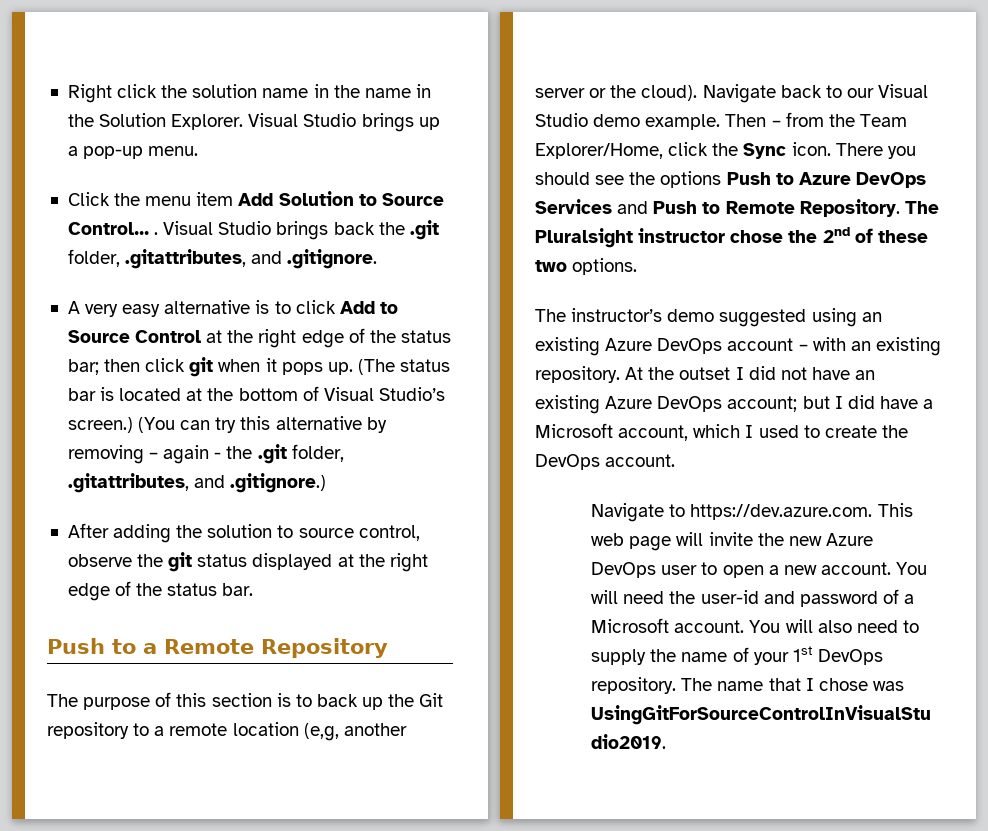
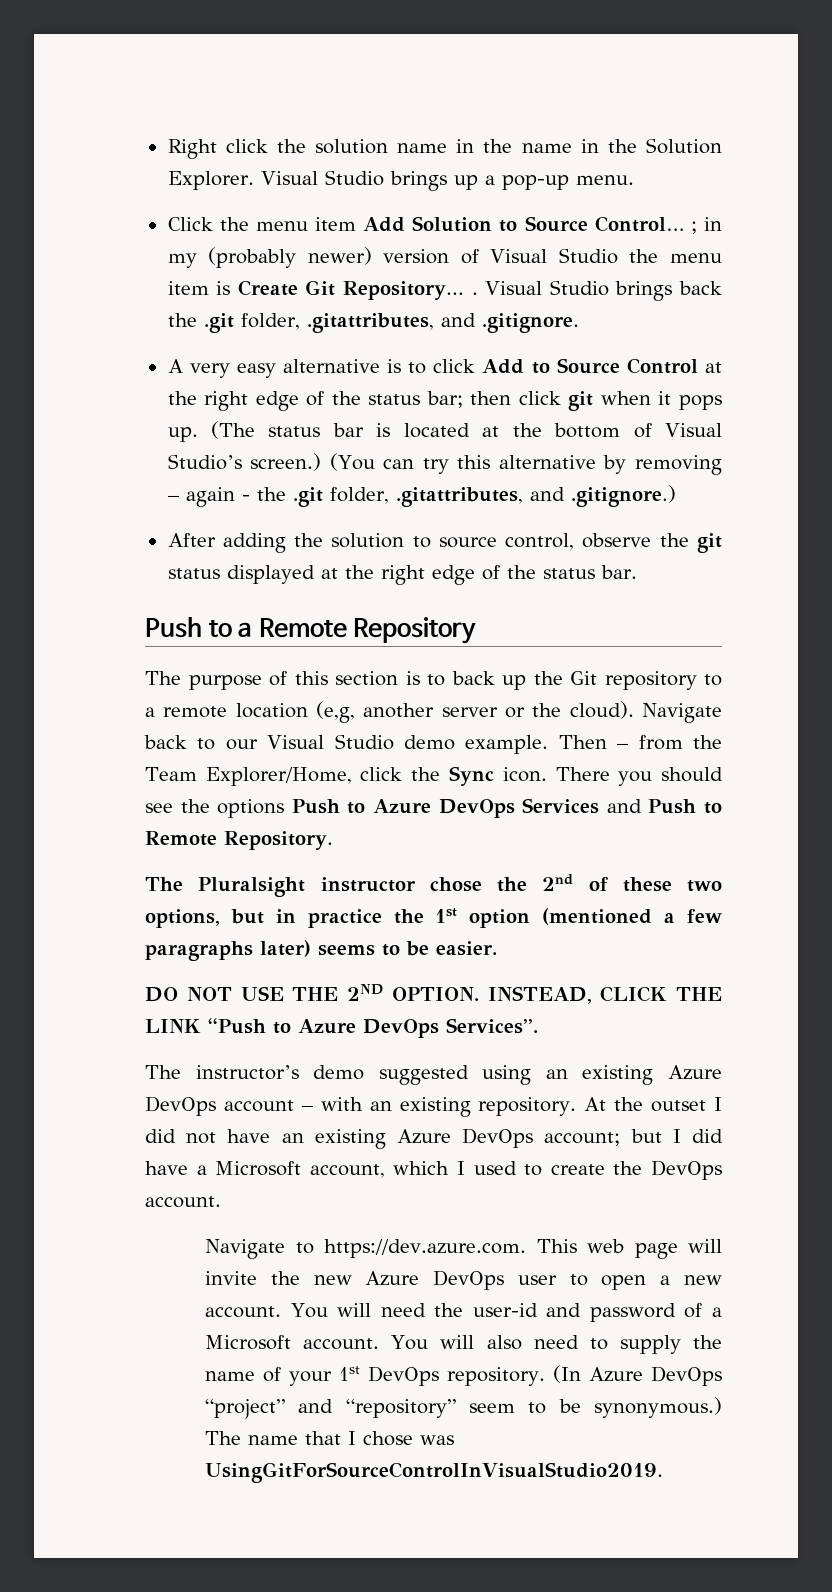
- Click the menu item Add Solution to Source Control… .
+ Click the menu item Add Solution to Source Control… ; in my (probably newer) version of Visual Studio the menu item is Create Git Repository... .
- There you should see the options Push to Azure DevOps Services and Push to Remote Repository. The Pluralsight instructor chose the 2nd of these two options.
+ There you should see the options Push to Azure DevOps Services and Push to Remote Repository.
+ The Pluralsight instructor chose the 2nd of these two options, but in practice the 1st option (mentioned a few paragraphs later) seems to be easier.
+ DO NOT USE THE 2ND OPTION. INSTEAD, CLICK THE LINK “Push to Azure DevOps Services”.
+ (In Azure DevOps “project” and “repository” seem to be synonymous.)

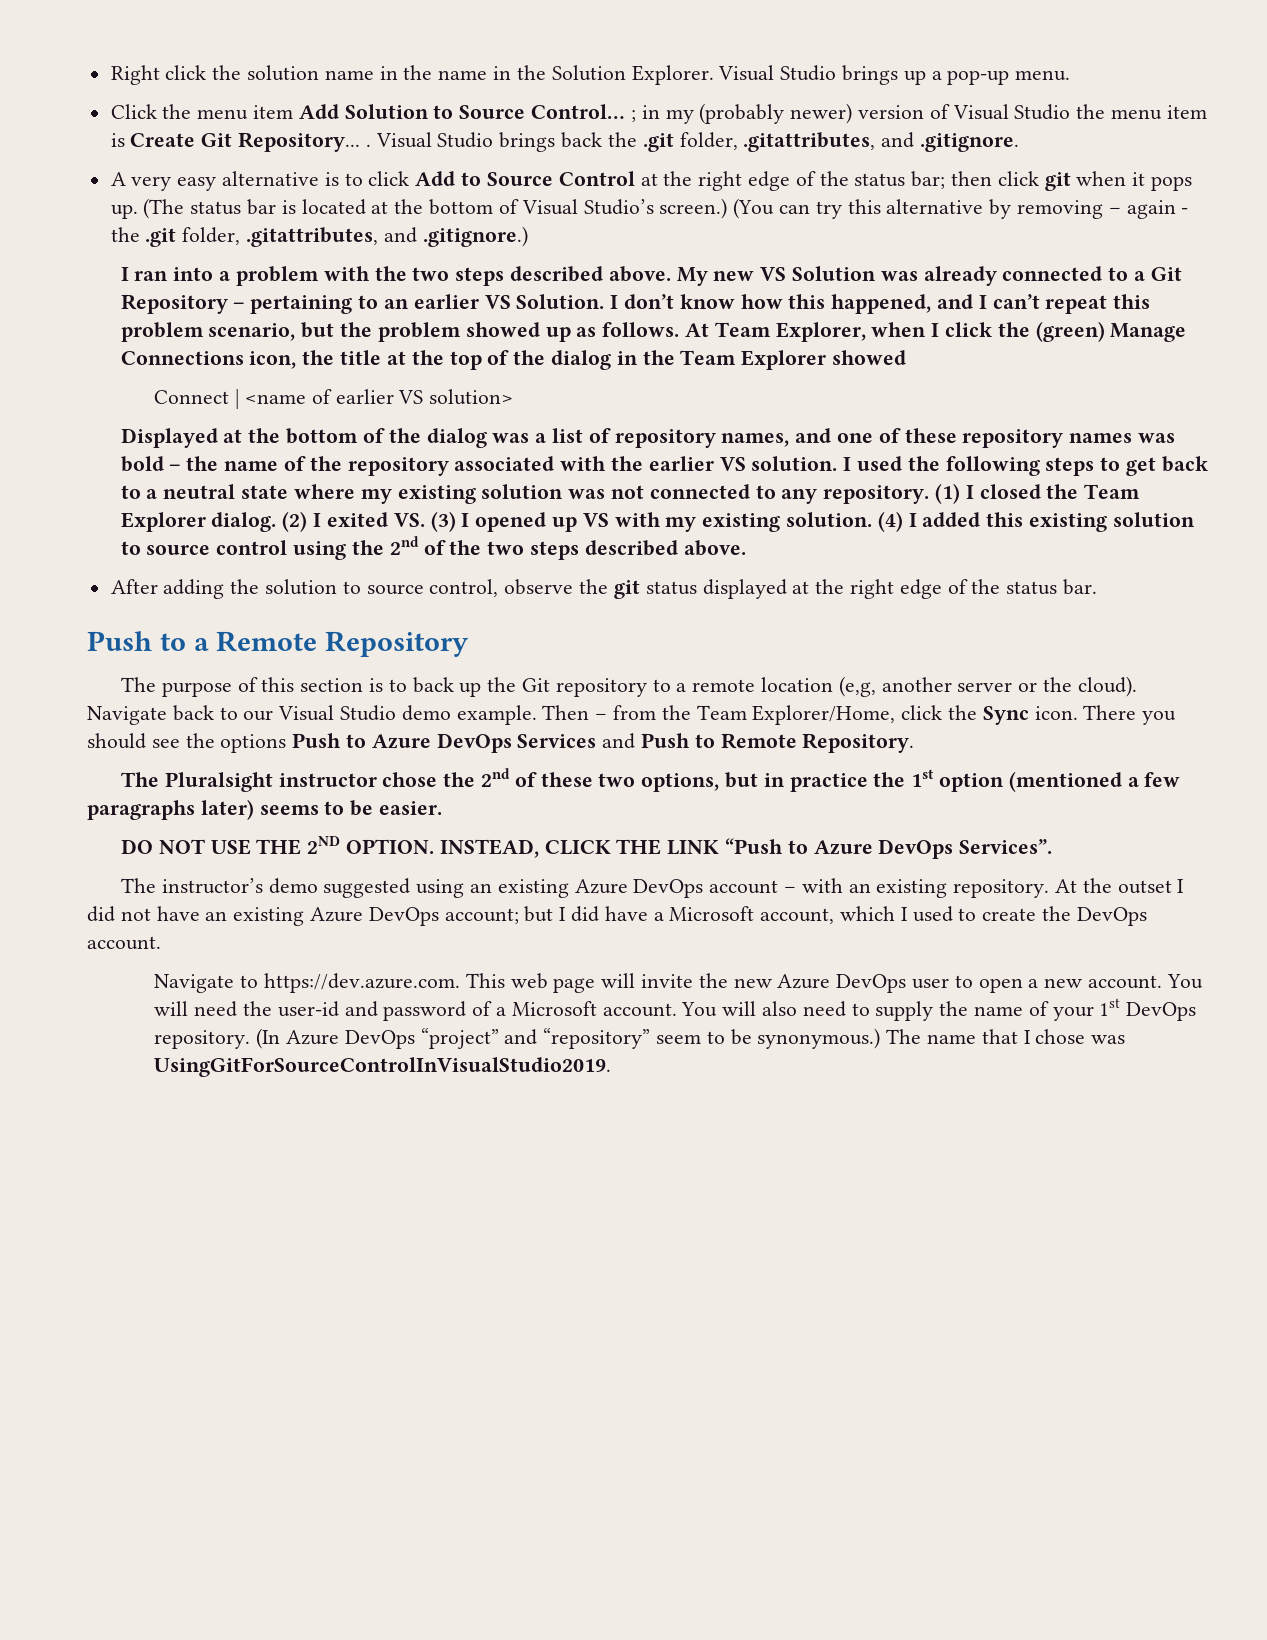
+ I ran into a problem with the two steps described above. My new VS Solution was already connected to a Git Repository – pertaining to an earlier VS Solution. I don’t know how this happened, and I can’t repeat this problem scenario, but the problem showed up as follows. At Team Explorer, when I click the (green) Manage Connections icon, the title at the top of the dialog in the Team Explorer showed
+ Connect | <name of earlier VS solution>
+ Displayed at the bottom of the dialog was a list of repository names, and one of these repository names was bold – the name of the repository associated with the earlier VS solution. I used the following steps to get back to a neutral state where my existing solution was not connected to any repository. (1) I closed the Team Explorer dialog. (2) I exited VS. (3) I opened up VS with my existing solution. (4) I added this existing solution to source control using the 2nd of the two steps described above.

